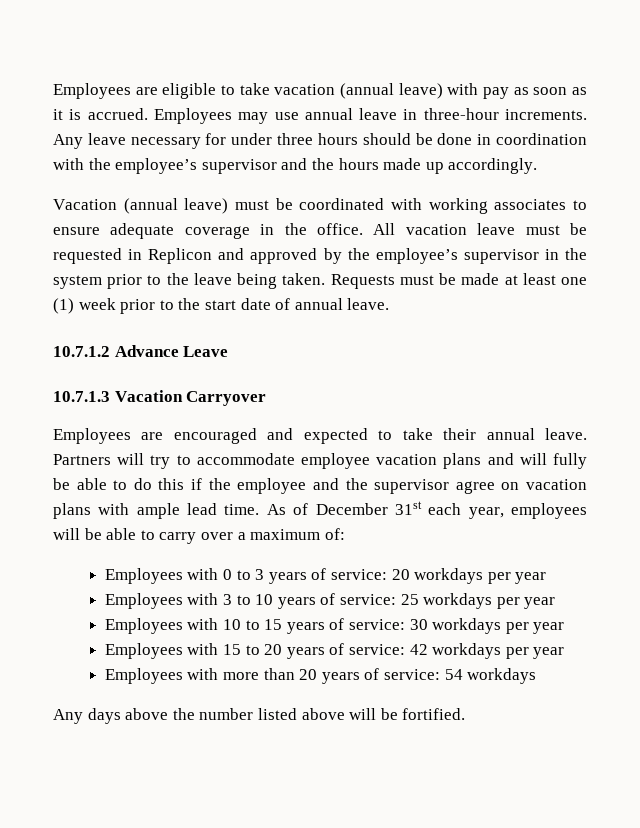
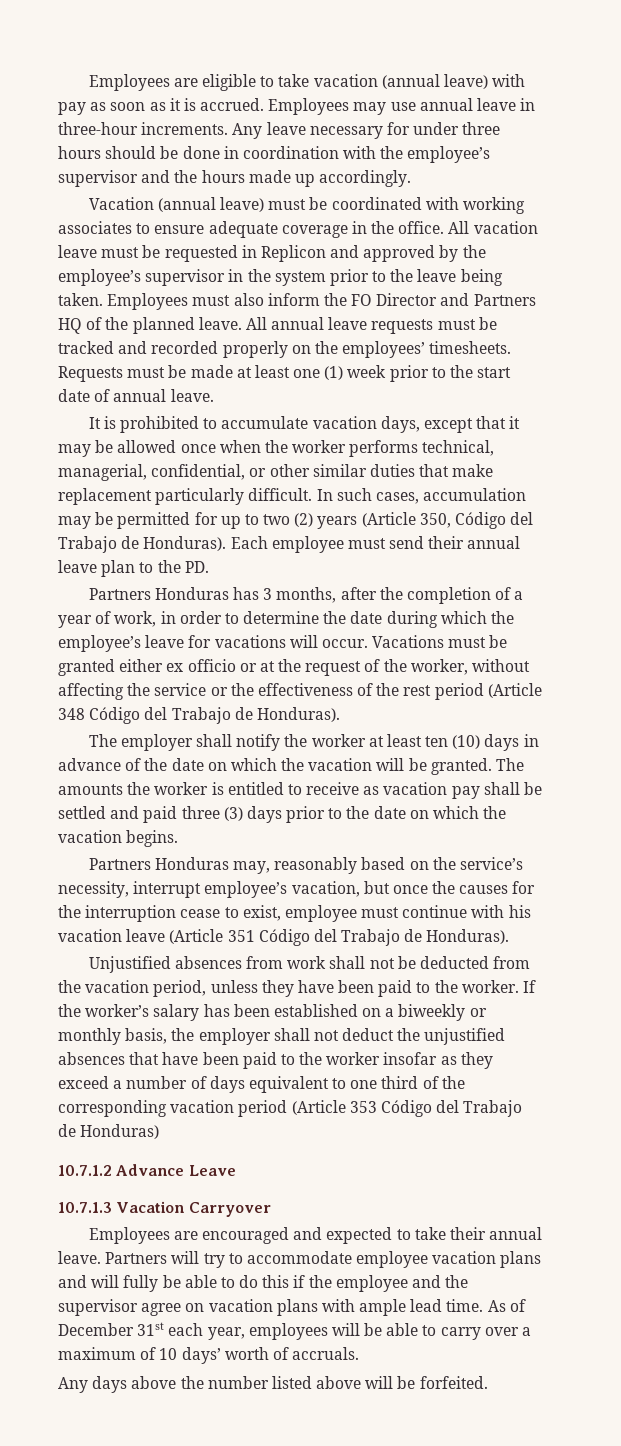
+ Employees must also inform the FO Director and Partners HQ of the planned leave. All annual leave requests must be tracked and recorded properly on the employees’ timesheets.
+ It is prohibited to accumulate vacation days, except that it may be allowed once when the worker performs technical, managerial, confidential, or other similar duties that make replacement particularly difficult. In such cases, accumulation may be permitted for up to two (2) years (Article 350, Código del Trabajo de Honduras). Each employee must send their annual leave plan to the PD.
+ Partners Honduras has 3 months, after the completion of a year of work, in order to determine the date during which the employee’s leave for vacations will occur. Vacations must be granted either ex officio or at the request of the worker, without affecting the service or the effectiveness of the rest period (Article 348 Código del Trabajo de Honduras).
+ The employer shall notify the worker at least ten (10) days in advance of the date on which the vacation will be granted. The amounts the worker is entitled to receive as vacation pay shall be settled and paid three (3) days prior to the date on which the vacation begins.
+ Partners Honduras may, reasonably based on the service’s necessity, interrupt employee’s vacation, but once the causes for the interruption cease to exist, employee must continue with his vacation leave (Article 351 Código del Trabajo de Honduras).
+ Unjustified absences from work shall not be deducted from the vacation period, unless they have been paid to the worker. If the worker’s salary has been established on a biweekly or monthly basis, the employer shall not deduct the unjustified absences that have been paid to the worker insofar as they exceed a number of days equivalent to one third of the corresponding vacation period (Article 353 Código del Trabajo de Honduras)
- As of December 31st each year, employees will be able to carry over a maximum of:
- Employees with 0 to 3 years of service: 20 workdays per year
- Employees with 3 to 10 years of service: 25 workdays per year
- Employees with 10 to 15 years of service: 30 workdays per year
- Employees with 15 to 20 years of service: 42 workdays per year
- Employees with more than 20 years of service: 54 workdays
+ As of December 31st each year, employees will be able to carry over a maximum of 10 days’ worth of accruals.
- Any days above the number listed above will be fortified.
+ Any days above the number listed above will be forfeited.

